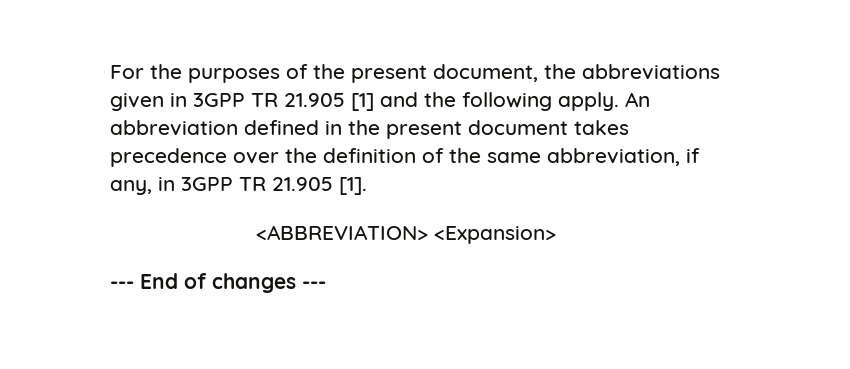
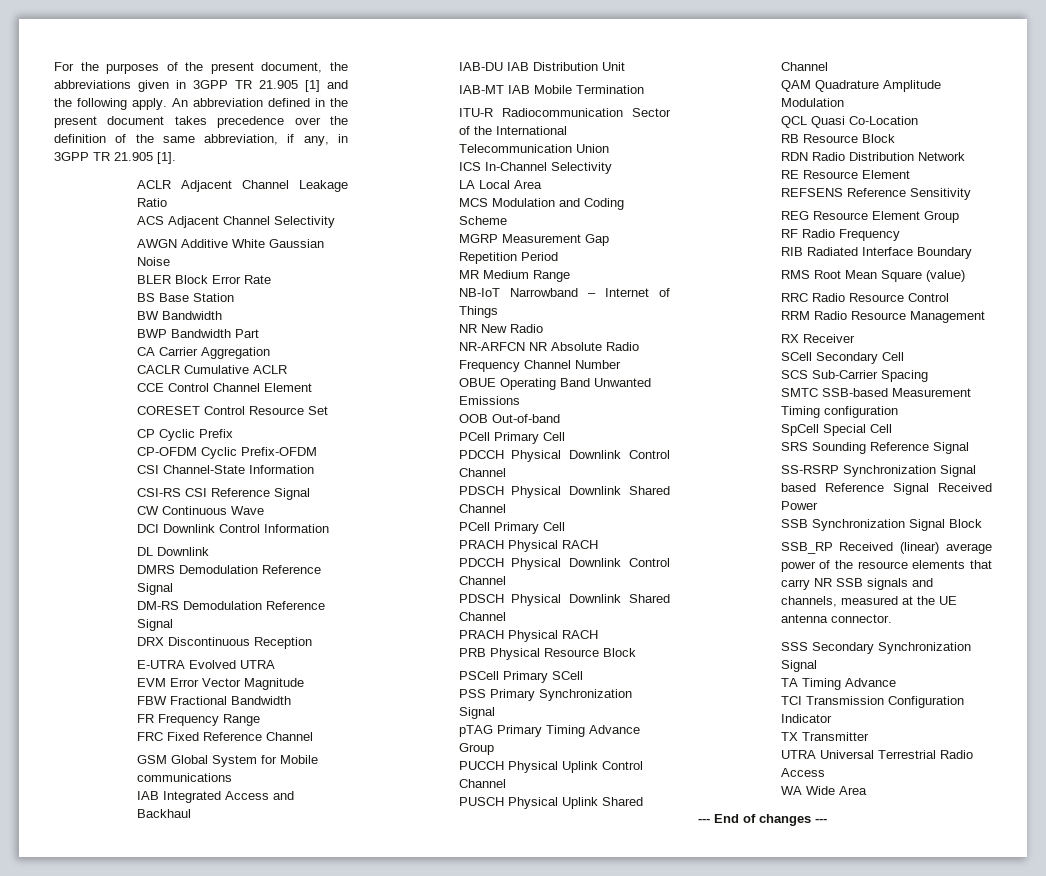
- <ABBREVIATION> <Expansion>
+ ACLR Adjacent Channel Leakage Ratio
+ ACS Adjacent Channel Selectivity
+ AWGN Additive White Gaussian Noise
+ BLER Block Error Rate
+ BS Base Station
+ BW Bandwidth
+ BWP Bandwidth Part
+ CA Carrier Aggregation
+ CACLR Cumulative ACLR
+ CCE Control Channel Element
+ CORESET Control Resource Set
+ CP Cyclic Prefix
+ CP-OFDM Cyclic Prefix-OFDM
+ CSI Channel-State Information
+ CSI-RS CSI Reference Signal
+ CW Continuous Wave
+ DCI Downlink Control Information
+ DL Downlink
+ DMRS Demodulation Reference Signal
+ DM-RS Demodulation Reference Signal
+ DRX Discontinuous Reception
+ E-UTRA Evolved UTRA
+ EVM Error Vector Magnitude
+ FBW Fractional Bandwidth
+ FR Frequency Range
+ FRC Fixed Reference Channel
+ GSM Global System for Mobile communications
+ IAB Integrated Access and Backhaul
+ IAB-DU IAB Distribution Unit
+ IAB-MT IAB Mobile Termination
+ ITU-R Radiocommunication Sector of the International Telecommunication Union
+ ICS In-Channel Selectivity
+ LA Local Area
+ MCS Modulation and Coding Scheme
+ MGRP Measurement Gap Repetition Period
+ MR Medium Range
+ NB-IoT Narrowband – Internet of Things
+ NR New Radio
+ NR-ARFCN NR Absolute Radio Frequency Channel Number
+ OBUE Operating Band Unwanted Emissions
+ OOB Out-of-band
+ PCell Primary Cell
+ PDCCH Physical Downlink Control Channel
+ PDSCH Physical Downlink Shared Channel
+ PCell Primary Cell
+ PRACH Physical RACH
+ PDCCH Physical Downlink Control Channel
+ PDSCH Physical Downlink Shared Channel
+ PRACH Physical RACH
+ PRB Physical Resource Block
+ PSCell Primary SCell
+ PSS Primary Synchronization Signal
+ pTAG Primary Timing Advance Group
+ PUCCH Physical Uplink Control Channel
+ PUSCH Physical Uplink Shared Channel
+ QAM Quadrature Amplitude Modulation
+ QCL Quasi Co-Location
+ RB Resource Block
+ RDN Radio Distribution Network
+ RE Resource Element
+ REFSENS Reference Sensitivity
+ REG Resource Element Group
+ RF Radio Frequency
+ RIB Radiated Interface Boundary
+ RMS Root Mean Square (value)
+ RRC Radio Resource Control
+ RRM Radio Resource Management
+ RX Receiver
+ SCell Secondary Cell
+ SCS Sub-Carrier Spacing
+ SMTC SSB-based Measurement Timing configuration
+ SpCell Special Cell
+ SRS Sounding Reference Signal
+ SS-RSRP Synchronization Signal based Reference Signal Received Power
+ SSB Synchronization Signal Block
+ SSB_RP Received (linear) average power of the resource elements that carry NR SSB signals and channels, measured at the UE antenna connector.
+ SSS Secondary Synchronization Signal
+ TA Timing Advance
+ TCI Transmission Configuration Indicator
+ TX Transmitter
+ UTRA Universal Terrestrial Radio Access
+ WA Wide Area

